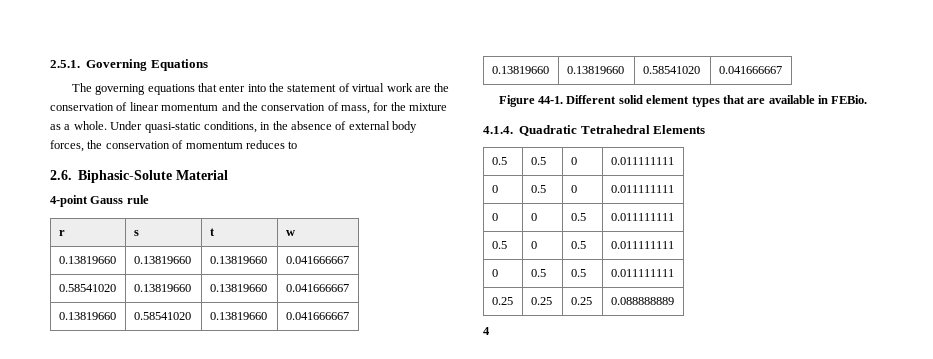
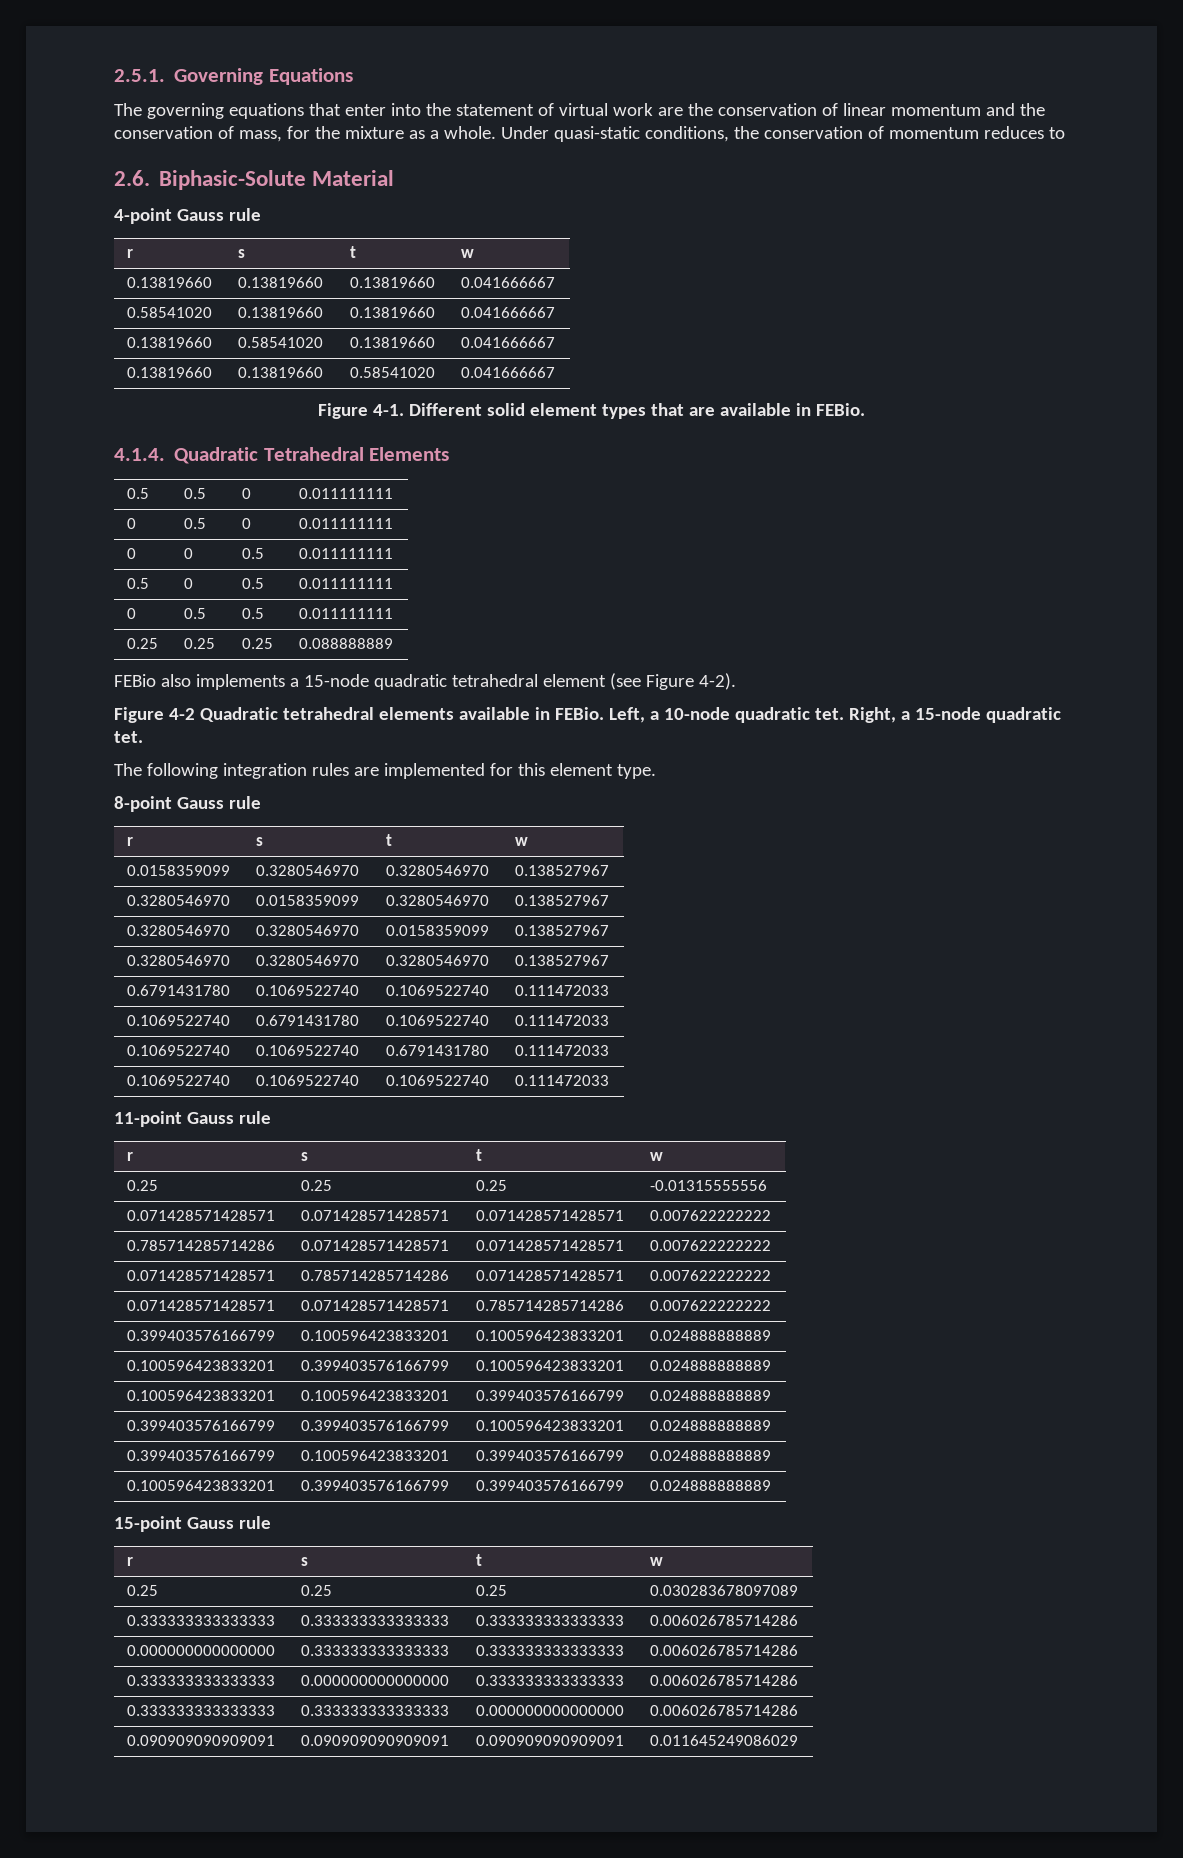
- Under quasi-static conditions, in the absence of external body forces, the conservation of momentum reduces to
+ Under quasi-static conditions, the conservation of momentum reduces to
- Figure 44-1.
+ Figure 4-1.
- 4
+ FEBio also implements a 15-node quadratic tetrahedral element (see Figure 4-2).
+ Figure 4-2 Quadratic tetrahedral elements available in FEBio. Left, a 10-node quadratic tet. Right, a 15-node quadratic tet.
+ The following integration rules are implemented for this element type.
+ 8-point Gauss rule
+ r | s | t | w
+ 0.0158359099 | 0.3280546970 | 0.3280546970 | 0.138527967
+ 0.3280546970 | 0.0158359099 | 0.3280546970 | 0.138527967
+ 0.3280546970 | 0.3280546970 | 0.0158359099 | 0.138527967
+ 0.3280546970 | 0.3280546970 | 0.3280546970 | 0.138527967
+ 0.6791431780 | 0.1069522740 | 0.1069522740 | 0.111472033
+ 0.1069522740 | 0.6791431780 | 0.1069522740 | 0.111472033
+ 0.1069522740 | 0.1069522740 | 0.6791431780 | 0.111472033
+ 0.1069522740 | 0.1069522740 | 0.1069522740 | 0.111472033
+ 11-point Gauss rule
+ r | s | t | w
+ 0.25 | 0.25 | 0.25 | -0.01315555556
+ 0.071428571428571 | 0.071428571428571 | 0.071428571428571 | 0.007622222222
+ 0.785714285714286 | 0.071428571428571 | 0.071428571428571 | 0.007622222222
+ 0.071428571428571 | 0.785714285714286 | 0.071428571428571 | 0.007622222222
+ 0.071428571428571 | 0.071428571428571 | 0.785714285714286 | 0.007622222222
+ 0.399403576166799 | 0.100596423833201 | 0.100596423833201 | 0.024888888889
+ 0.100596423833201 | 0.399403576166799 | 0.100596423833201 | 0.024888888889
+ 0.100596423833201 | 0.100596423833201 | 0.399403576166799 | 0.024888888889
+ 0.399403576166799 | 0.399403576166799 | 0.100596423833201 | 0.024888888889
+ 0.399403576166799 | 0.100596423833201 | 0.399403576166799 | 0.024888888889
+ 0.100596423833201 | 0.399403576166799 | 0.399403576166799 | 0.024888888889
+ 15-point Gauss rule
+ r | s | t | w
+ 0.25 | 0.25 | 0.25 | 0.030283678097089
+ 0.333333333333333 | 0.333333333333333 | 0.333333333333333 | 0.006026785714286
+ 0.000000000000000 | 0.333333333333333 | 0.333333333333333 | 0.006026785714286
+ 0.333333333333333 | 0.000000000000000 | 0.333333333333333 | 0.006026785714286
+ 0.333333333333333 | 0.333333333333333 | 0.000000000000000 | 0.006026785714286
+ 0.090909090909091 | 0.090909090909091 | 0.090909090909091 | 0.011645249086029

